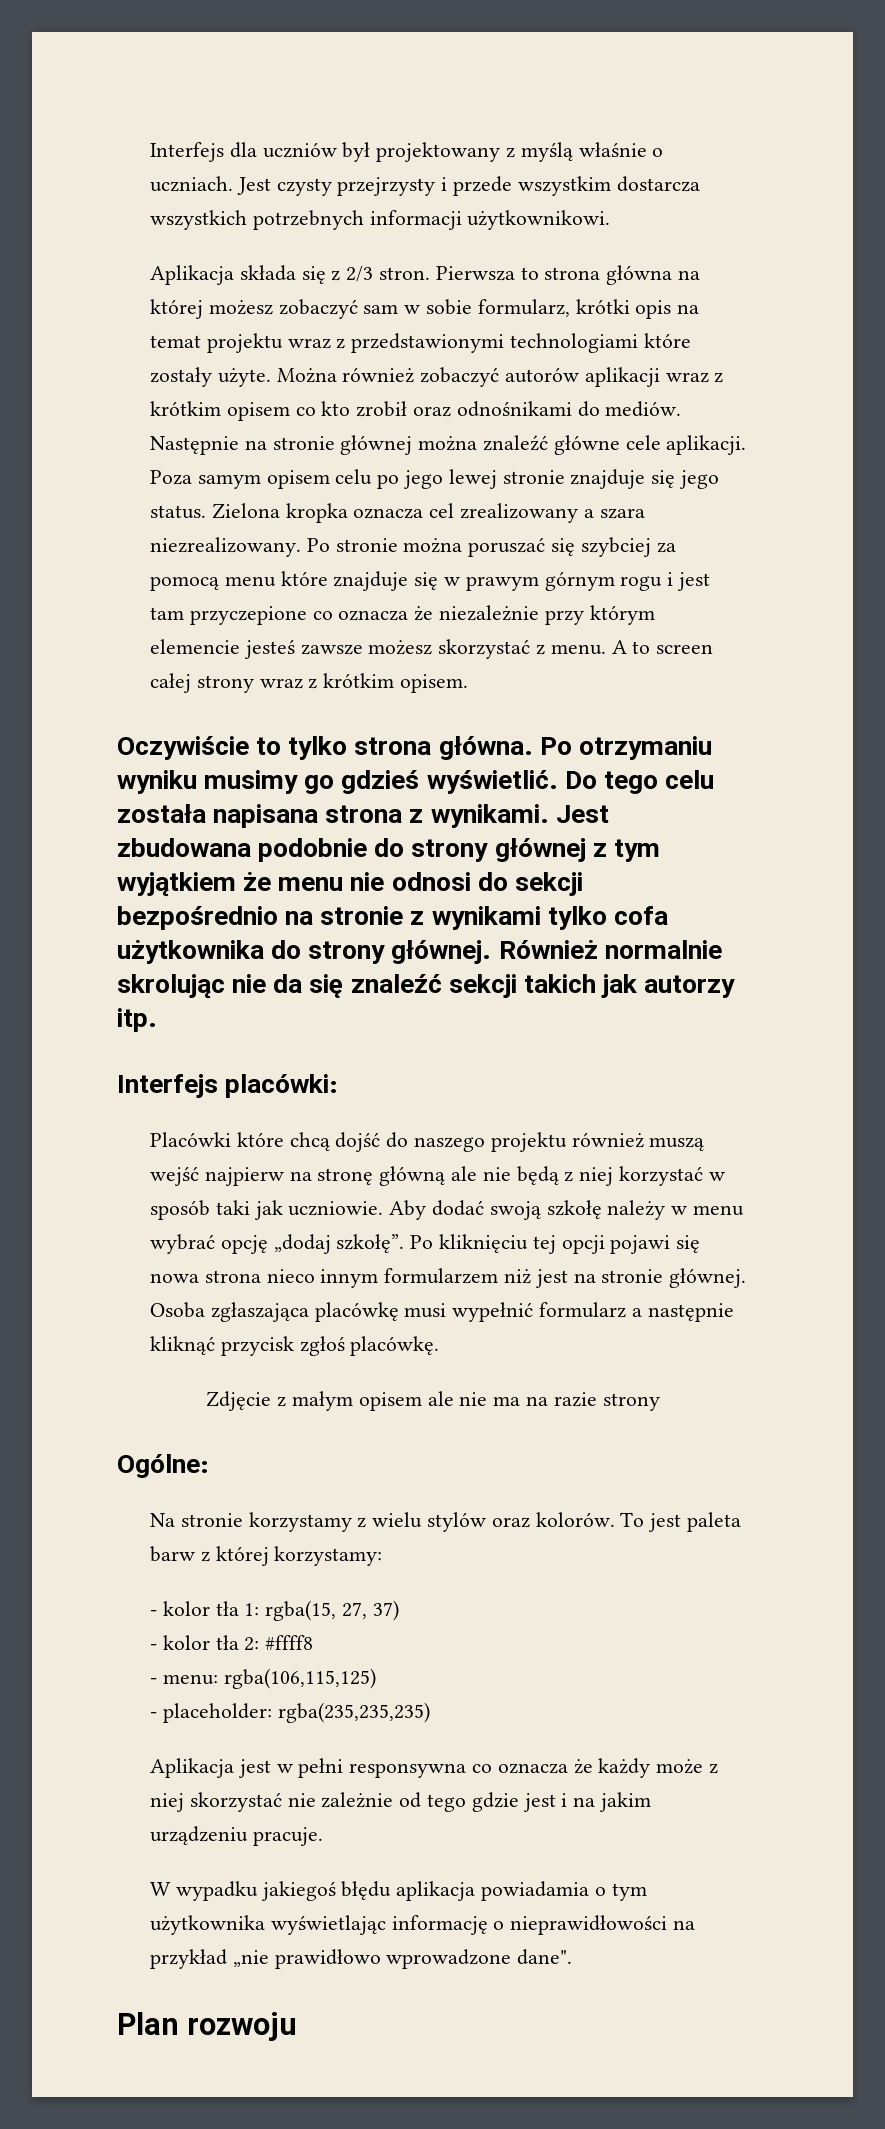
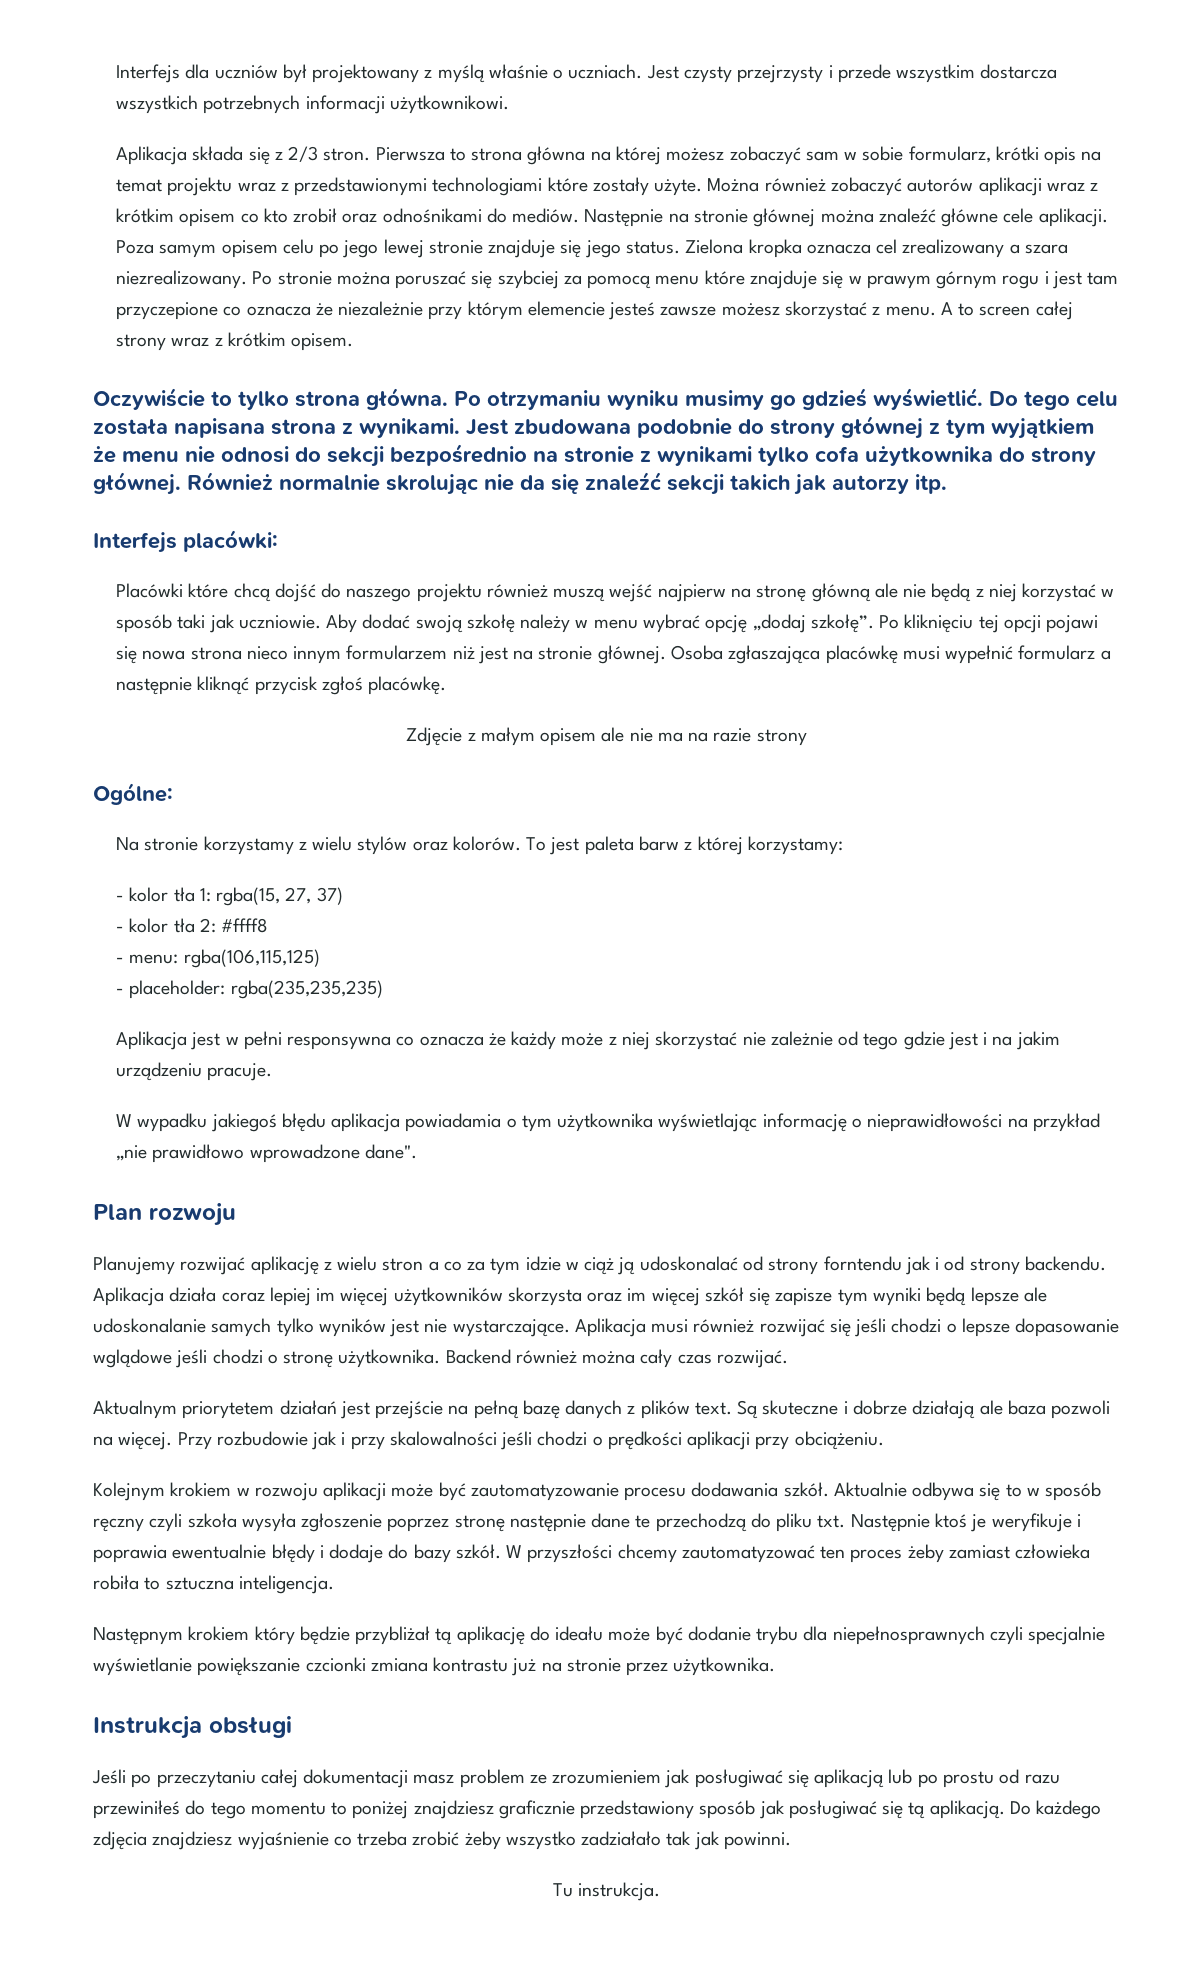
+ Planujemy rozwijać aplikację z wielu stron a co za tym idzie w ciąż ją udoskonalać od strony forntendu jak i od strony backendu. Aplikacja działa coraz lepiej im więcej użytkowników skorzysta oraz im więcej szkół się zapisze tym wyniki będą lepsze ale udoskonalanie samych tylko wyników jest nie wystarczające. Aplikacja musi również rozwijać się jeśli chodzi o lepsze dopasowanie wglądowe jeśli chodzi o stronę użytkownika. Backend również można cały czas rozwijać.
+ Aktualnym priorytetem działań jest przejście na pełną bazę danych z plików text. Są skuteczne i dobrze działają ale baza pozwoli na więcej. Przy rozbudowie jak i przy skalowalności jeśli chodzi o prędkości aplikacji przy obciążeniu.
+ Kolejnym krokiem w rozwoju aplikacji może być zautomatyzowanie procesu dodawania szkół. Aktualnie odbywa się to w sposób ręczny czyli szkoła wysyła zgłoszenie poprzez stronę następnie dane te przechodzą do pliku txt. Następnie ktoś je weryfikuje i poprawia ewentualnie błędy i dodaje do bazy szkół. W przyszłości chcemy zautomatyzować ten proces żeby zamiast człowieka robiła to sztuczna inteligencja.
+ Następnym krokiem który będzie przybliżał tą aplikację do ideału może być dodanie trybu dla niepełnosprawnych czyli specjalnie wyświetlanie powiększanie czcionki zmiana kontrastu już na stronie przez użytkownika.
+ Instrukcja obsługi
+ Jeśli po przeczytaniu całej dokumentacji masz problem ze zrozumieniem jak posługiwać się aplikacją lub po prostu od razu przewiniłeś do tego momentu to poniżej znajdziesz graficznie przedstawiony sposób jak posługiwać się tą aplikacją. Do każdego zdjęcia znajdziesz wyjaśnienie co trzeba zrobić żeby wszystko zadziałało tak jak powinni.
+ Tu instrukcja.

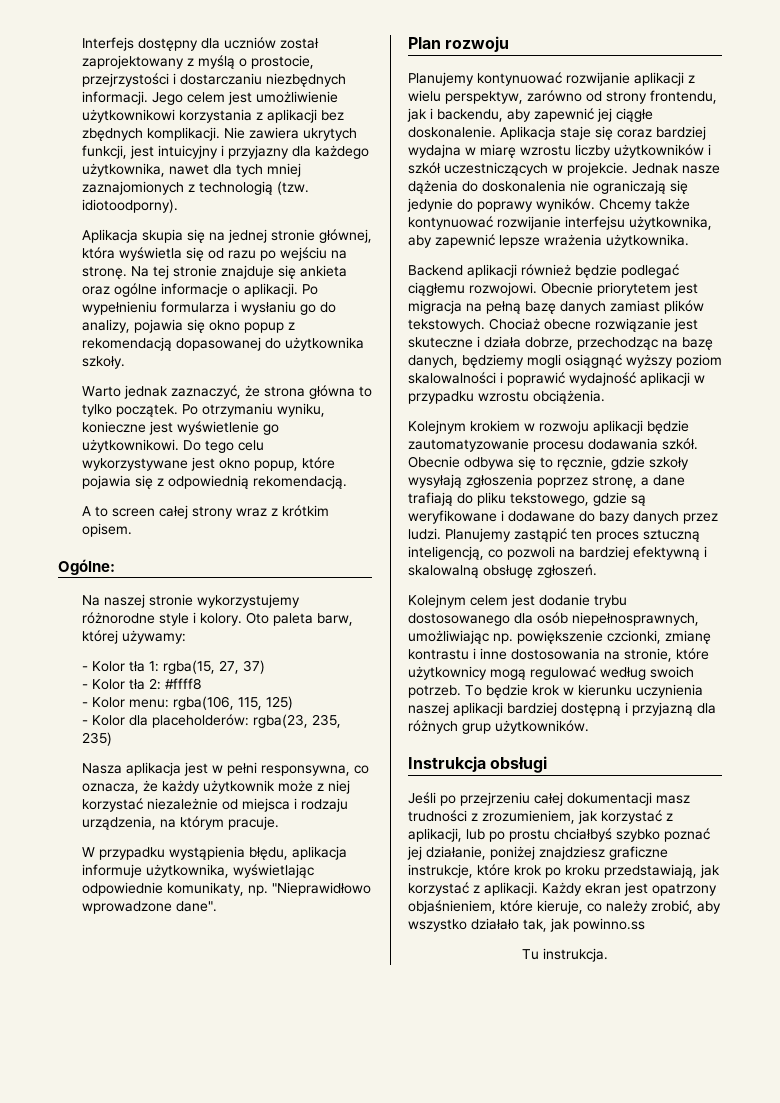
- Interfejs dla uczniów był projektowany z myślą właśnie o uczniach. Jest czysty przejrzysty i przede wszystkim dostarcza wszystkich potrzebnych informacji użytkownikowi.
- Aplikacja składa się z 2/3 stron. Pierwsza to strona główna na której możesz zobaczyć sam w sobie formularz, krótki opis na temat projektu wraz z przedstawionymi technologiami które zostały użyte. Można również zobaczyć autorów aplikacji wraz z krótkim opisem co kto zrobił oraz odnośnikami do mediów. Następnie na stronie głównej można znaleźć główne cele aplikacji. Poza samym opisem celu po jego lewej stronie znajduje się jego status. Zielona kropka oznacza cel zrealizowany a szara niezrealizowany. Po stronie można poruszać się szybciej za pomocą menu które znajduje się w prawym górnym rogu i jest tam przyczepione co oznacza że niezależnie przy którym elemencie jesteś zawsze możesz skorzystać z menu. A to screen całej strony wraz z krótkim opisem.
+ Interfejs dostępny dla uczniów został zaprojektowany z myślą o prostocie, przejrzystości i dostarczaniu niezbędnych informacji. Jego celem jest umożliwienie użytkownikowi korzystania z aplikacji bez zbędnych komplikacji. Nie zawiera ukrytych funkcji, jest intuicyjny i przyjazny dla każdego użytkownika, nawet dla tych mniej zaznajomionych z technologią (tzw. idiotoodporny).
+ Aplikacja skupia się na jednej stronie głównej, która wyświetla się od razu po wejściu na stronę. Na tej stronie znajduje się ankieta oraz ogólne informacje o aplikacji. Po wypełnieniu formularza i wysłaniu go do analizy, pojawia się okno popup z rekomendacją dopasowanej do użytkownika szkoły.
+ Warto jednak zaznaczyć, że strona główna to tylko początek. Po otrzymaniu wyniku, konieczne jest wyświetlenie go użytkownikowi. Do tego celu wykorzystywane jest okno popup, które pojawia się z odpowiednią rekomendacją.
+ A to screen całej strony wraz z krótkim opisem.
- Oczywiście to tylko strona główna. Po otrzymaniu wyniku musimy go gdzieś wyświetlić. Do tego celu została napisana strona z wynikami. Jest zbudowana podobnie do strony głównej z tym wyjątkiem że menu nie odnosi do sekcji bezpośrednio na stronie z wynikami tylko cofa użytkownika do strony głównej. Również normalnie skrolując nie da się znaleźć sekcji takich jak autorzy itp.
- Interfejs placówki:
- Placówki które chcą dojść do naszego projektu również muszą wejść najpierw na stronę główną ale nie będą z niej korzystać w sposób taki jak uczniowie. Aby dodać swoją szkołę należy w menu wybrać opcję „dodaj szkołę”. Po kliknięciu tej opcji pojawi się nowa strona nieco innym formularzem niż jest na stronie głównej. Osoba zgłaszająca placówkę musi wypełnić formularz a następnie kliknąć przycisk zgłoś placówkę.
- Zdjęcie z małym opisem ale nie ma na razie strony
  Ogólne:
- Na stronie korzystamy z wielu stylów oraz kolorów. To jest paleta barw z której korzystamy:
- - kolor tła 1: rgba(15, 27, 37)
+ Na naszej stronie wykorzystujemy różnorodne style i kolory. Oto paleta barw, której używamy:
+ - Kolor tła 1: rgba(15, 27, 37)
- - kolor tła 2: #ffff8
+ - Kolor tła 2: #ffff8
- - menu: rgba(106,115,125)
- - placeholder: rgba(235,235,235)
- Aplikacja jest w pełni responsywna co oznacza że każdy może z niej skorzystać nie zależnie od tego gdzie jest i na jakim urządzeniu pracuje.
- W wypadku jakiegoś błędu aplikacja powiadamia o tym użytkownika wyświetlając informację o nieprawidłowości na przykład „nie prawidłowo wprowadzone dane".
+ - Kolor menu: rgba(106, 115, 125)
+ - Kolor dla placeholderów: rgba(23, 235, 235)
+ Nasza aplikacja jest w pełni responsywna, co oznacza, że każdy użytkownik może z niej korzystać niezależnie od miejsca i rodzaju urządzenia, na którym pracuje.
+ W przypadku wystąpienia błędu, aplikacja informuje użytkownika, wyświetlając odpowiednie komunikaty, np. "Nieprawidłowo wprowadzone dane".
- Planujemy rozwijać aplikację z wielu stron a co za tym idzie w ciąż ją udoskonalać od strony forntendu jak i od strony backendu. Aplikacja działa coraz lepiej im więcej użytkowników skorzysta oraz im więcej szkół się zapisze tym wyniki będą lepsze ale udoskonalanie samych tylko wyników jest nie wystarczające. Aplikacja musi również rozwijać się jeśli chodzi o lepsze dopasowanie wglądowe jeśli chodzi o stronę użytkownika. Backend również można cały czas rozwijać.
- Aktualnym priorytetem działań jest przejście na pełną bazę danych z plików text. Są skuteczne i dobrze działają ale baza pozwoli na więcej. Przy rozbudowie jak i przy skalowalności jeśli chodzi o prędkości aplikacji przy obciążeniu.
+ Planujemy kontynuować rozwijanie aplikacji z wielu perspektyw, zarówno od strony frontendu, jak i backendu, aby zapewnić jej ciągłe doskonalenie. Aplikacja staje się coraz bardziej wydajna w miarę wzrostu liczby użytkowników i szkół uczestniczących w projekcie. Jednak nasze dążenia do doskonalenia nie ograniczają się jedynie do poprawy wyników. Chcemy także kontynuować rozwijanie interfejsu użytkownika, aby zapewnić lepsze wrażenia użytkownika.
+ Backend aplikacji również będzie podlegać ciągłemu rozwojowi. Obecnie priorytetem jest migracja na pełną bazę danych zamiast plików tekstowych. Chociaż obecne rozwiązanie jest skuteczne i działa dobrze, przechodząc na bazę danych, będziemy mogli osiągnąć wyższy poziom skalowalności i poprawić wydajność aplikacji w przypadku wzrostu obciążenia.
- Kolejnym krokiem w rozwoju aplikacji może być zautomatyzowanie procesu dodawania szkół.
+ Kolejnym krokiem w rozwoju aplikacji będzie zautomatyzowanie procesu dodawania szkół.
- Aktualnie odbywa się to w sposób ręczny czyli szkoła wysyła zgłoszenie poprzez stronę następnie dane te przechodzą do pliku txt. Następnie ktoś je weryfikuje i poprawia ewentualnie błędy i dodaje do bazy szkół. W przyszłości chcemy zautomatyzować ten proces żeby zamiast człowieka robiła to sztuczna inteligencja.
- Następnym krokiem który będzie przybliżał tą aplikację do ideału może być dodanie trybu dla niepełnosprawnych czyli specjalnie wyświetlanie powiększanie czcionki zmiana kontrastu już na stronie przez użytkownika.
+ Obecnie odbywa się to ręcznie, gdzie szkoły wysyłają zgłoszenia poprzez stronę, a dane trafiają do pliku tekstowego, gdzie są weryfikowane i dodawane do bazy danych przez ludzi. Planujemy zastąpić ten proces sztuczną inteligencją, co pozwoli na bardziej efektywną i skalowalną obsługę zgłoszeń.
+ Kolejnym celem jest dodanie trybu dostosowanego dla osób niepełnosprawnych, umożliwiając np. powiększenie czcionki, zmianę kontrastu i inne dostosowania na stronie, które użytkownicy mogą regulować według swoich potrzeb. To będzie krok w kierunku uczynienia naszej aplikacji bardziej dostępną i przyjazną dla różnych grup użytkowników.
- Jeśli po przeczytaniu całej dokumentacji masz problem ze zrozumieniem jak posługiwać się aplikacją lub po prostu od razu przewiniłeś do tego momentu to poniżej znajdziesz graficznie przedstawiony sposób jak posługiwać się tą aplikacją. Do każdego zdjęcia znajdziesz wyjaśnienie co trzeba zrobić żeby wszystko zadziałało tak jak powinni.
+ Jeśli po przejrzeniu całej dokumentacji masz trudności z zrozumieniem, jak korzystać z aplikacji, lub po prostu chciałbyś szybko poznać jej działanie, poniżej znajdziesz graficzne instrukcje, które krok po kroku przedstawiają, jak korzystać z aplikacji. Każdy ekran jest opatrzony objaśnieniem, które kieruje, co należy zrobić, aby wszystko działało tak, jak powinno.ss

